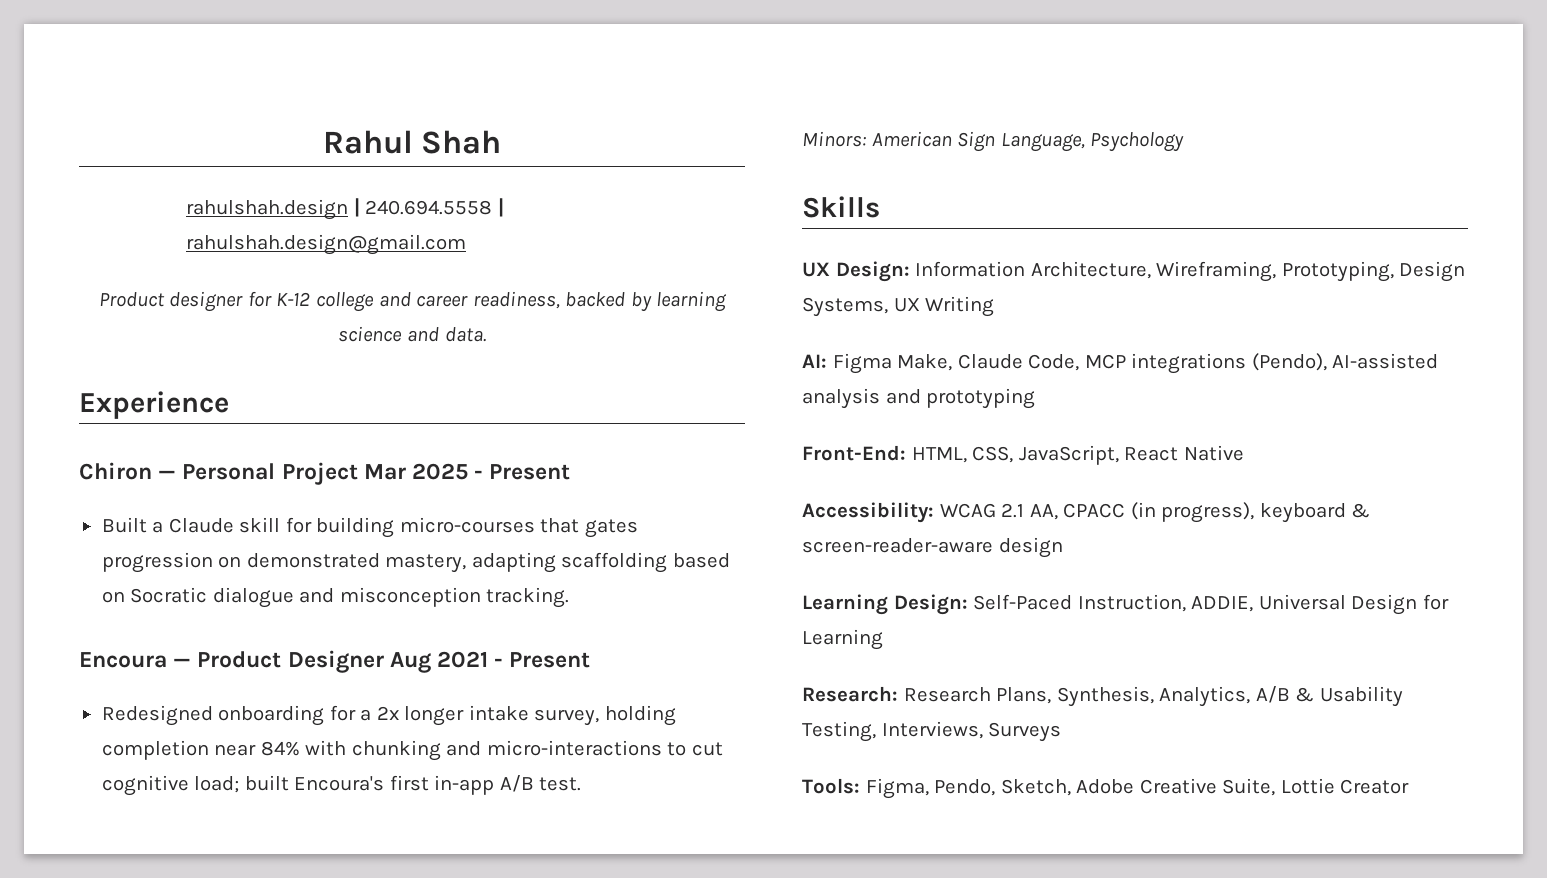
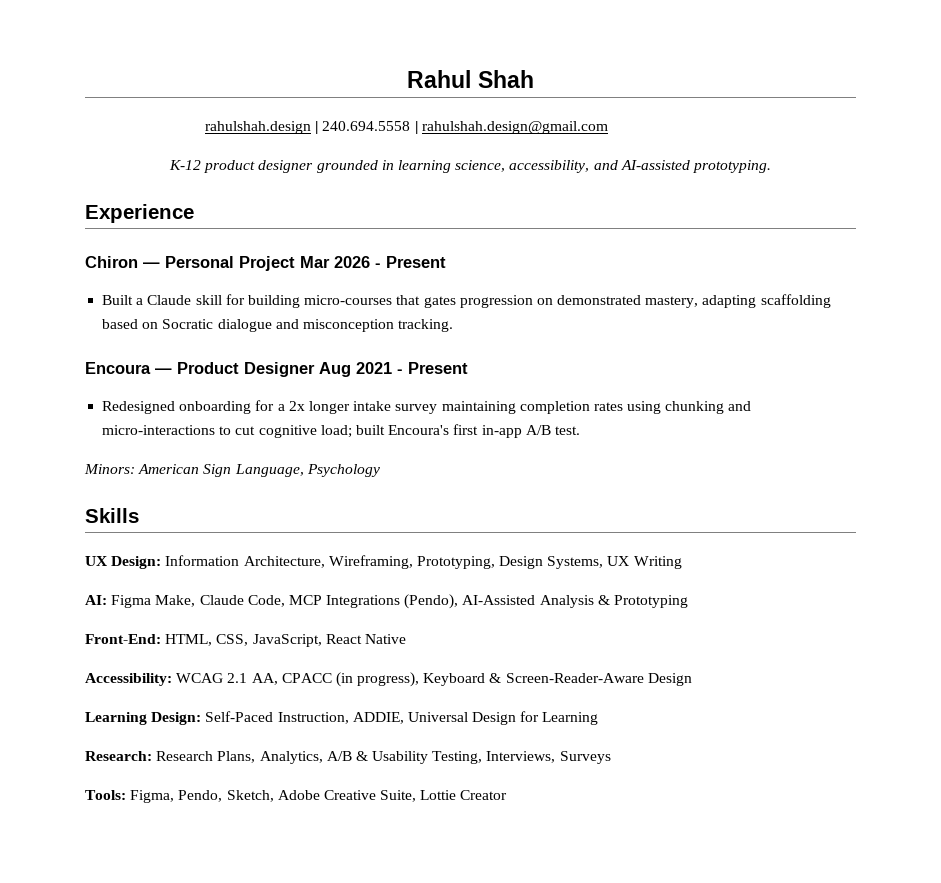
- Product designer for K-12 college and career readiness, backed by learning science and data.
+ K-12 product designer grounded in learning science, accessibility, and AI-assisted prototyping.
- Chiron — Personal Project Mar 2025 - Present
+ Chiron — Personal Project Mar 2026 - Present
- Redesigned onboarding for a 2x longer intake survey, holding completion near 84% with chunking and micro-interactions to cut cognitive load; built Encoura's first in-app A/B test.
+ Redesigned onboarding for a 2x longer intake survey maintaining completion rates using chunking and micro-interactions to cut cognitive load; built Encoura's first in-app A/B test.
- AI: Figma Make, Claude Code, MCP integrations (Pendo), AI-assisted analysis and prototyping
+ AI: Figma Make, Claude Code, MCP Integrations (Pendo), AI-Assisted Analysis & Prototyping
- Accessibility: WCAG 2.1 AA, CPACC (in progress), keyboard & screen-reader-aware design
+ Accessibility: WCAG 2.1 AA, CPACC (in progress), Keyboard & Screen-Reader-Aware Design
- Research: Research Plans, Synthesis, Analytics, A/B & Usability Testing, Interviews, Surveys
+ Research: Research Plans, Analytics, A/B & Usability Testing, Interviews, Surveys

